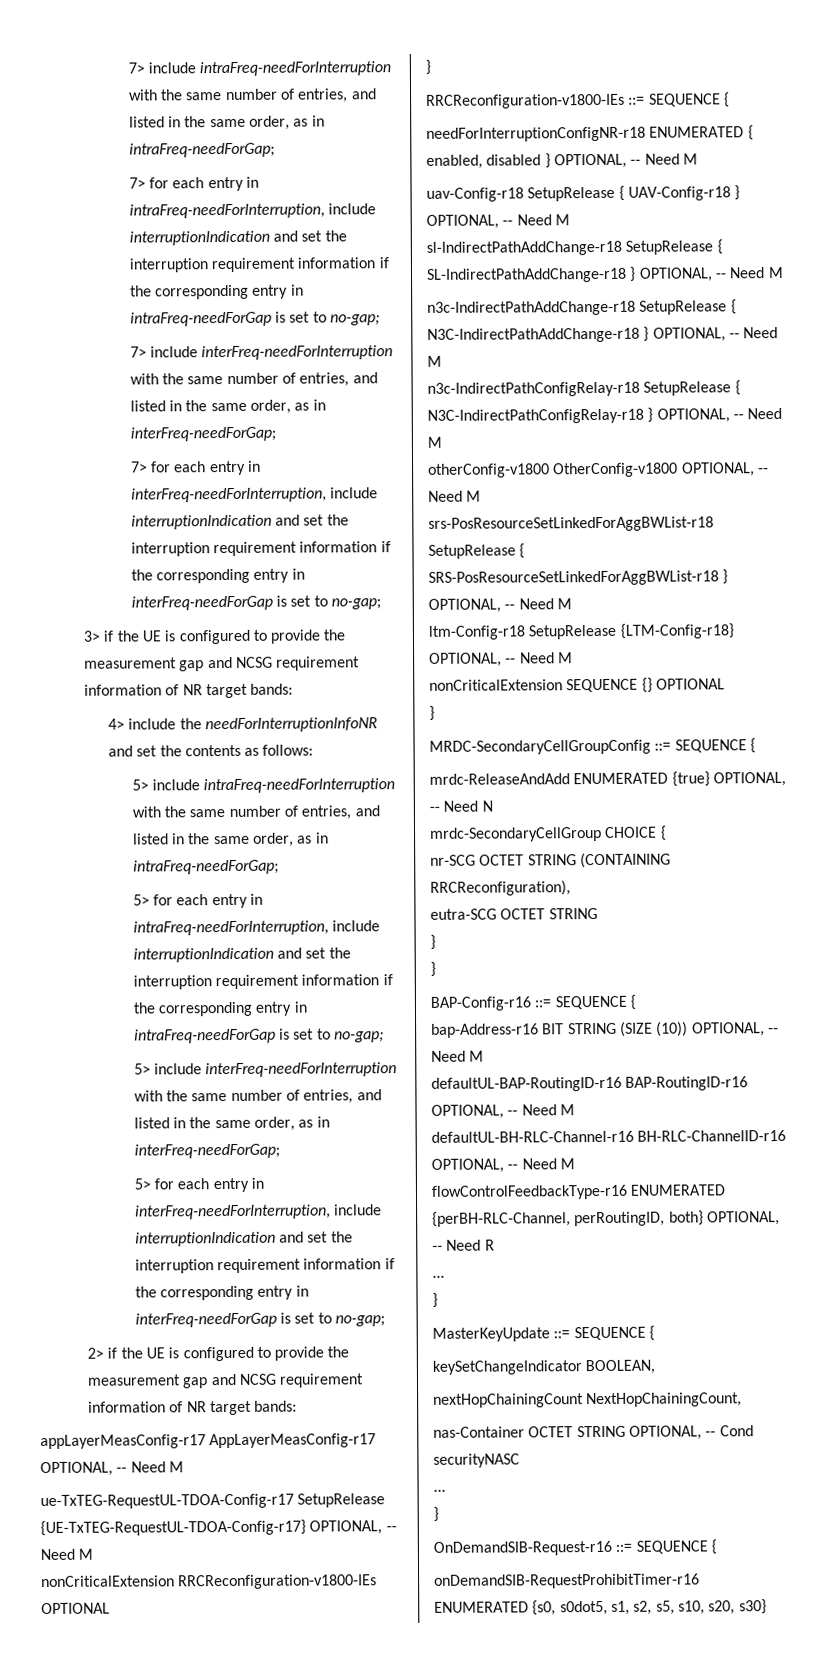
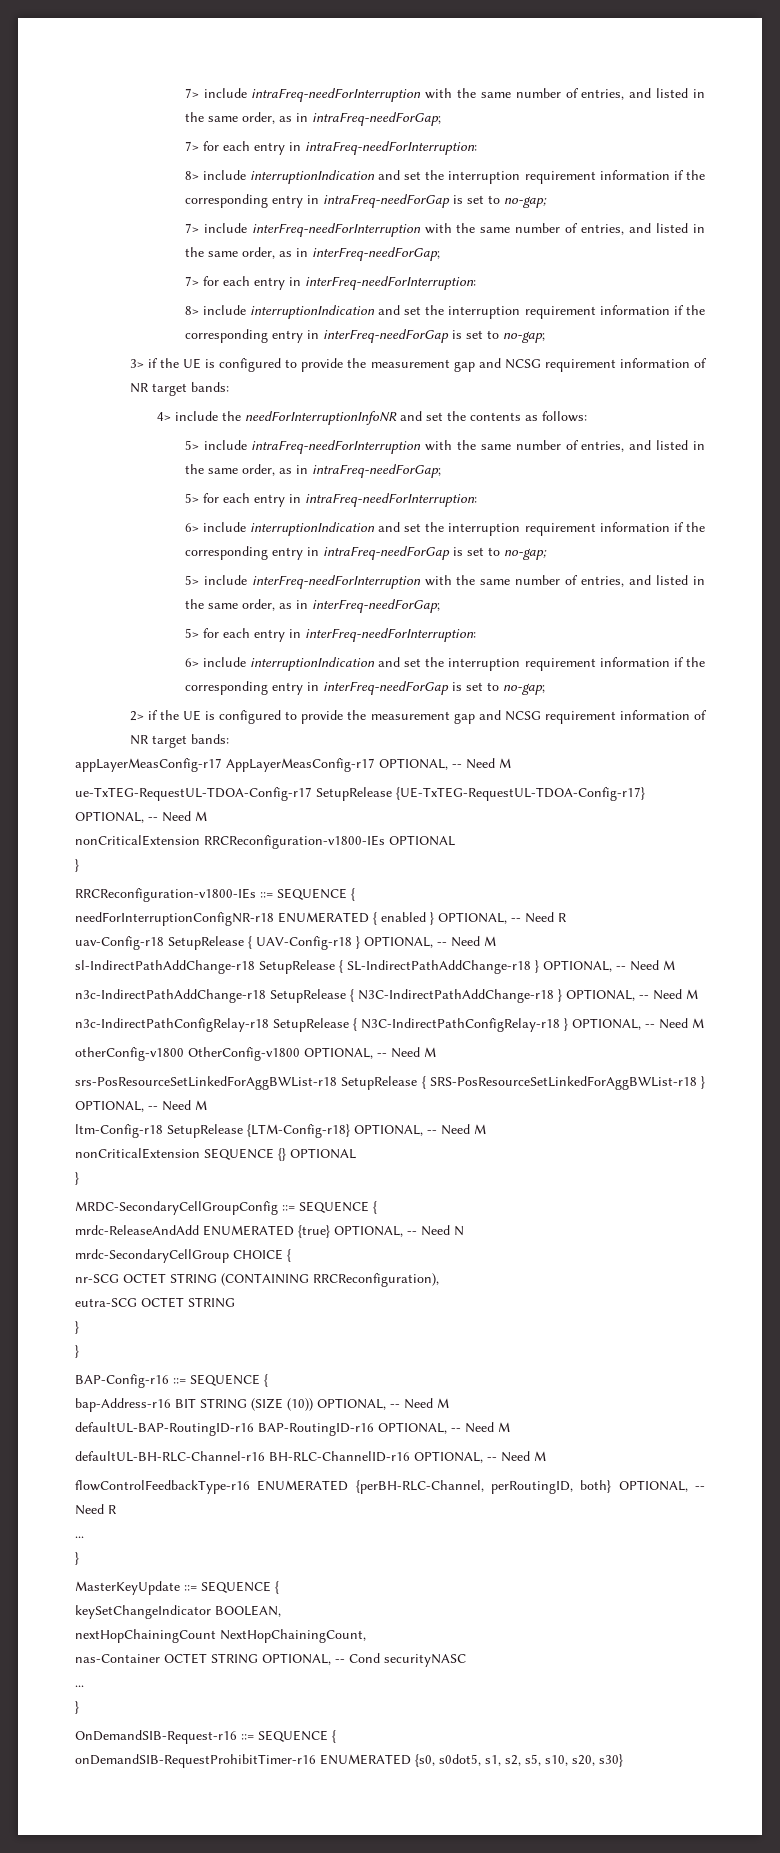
- 7> for each entry in intraFreq-needForInterruption, include interruptionIndication and set the interruption requirement information if the corresponding entry in intraFreq-needForGap is set to no-gap;
+ 7> for each entry in intraFreq-needForInterruption:
+ 8> include interruptionIndication and set the interruption requirement information if the corresponding entry in intraFreq-needForGap is set to no-gap;
- 7> for each entry in interFreq-needForInterruption, include interruptionIndication and set the interruption requirement information if the corresponding entry in interFreq-needForGap is set to no-gap;
+ 7> for each entry in interFreq-needForInterruption:
+ 8> include interruptionIndication and set the interruption requirement information if the corresponding entry in interFreq-needForGap is set to no-gap;
- 5> for each entry in intraFreq-needForInterruption, include interruptionIndication and set the interruption requirement information if the corresponding entry in intraFreq-needForGap is set to no-gap;
+ 5> for each entry in intraFreq-needForInterruption:
+ 6> include interruptionIndication and set the interruption requirement information if the corresponding entry in intraFreq-needForGap is set to no-gap;
- 5> for each entry in interFreq-needForInterruption, include interruptionIndication and set the interruption requirement information if the corresponding entry in interFreq-needForGap is set to no-gap;
+ 5> for each entry in interFreq-needForInterruption:
+ 6> include interruptionIndication and set the interruption requirement information if the corresponding entry in interFreq-needForGap is set to no-gap;
- needForInterruptionConfigNR-r18 ENUMERATED { enabled, disabled } OPTIONAL, -- Need M
+ needForInterruptionConfigNR-r18 ENUMERATED { enabled } OPTIONAL, -- Need R

